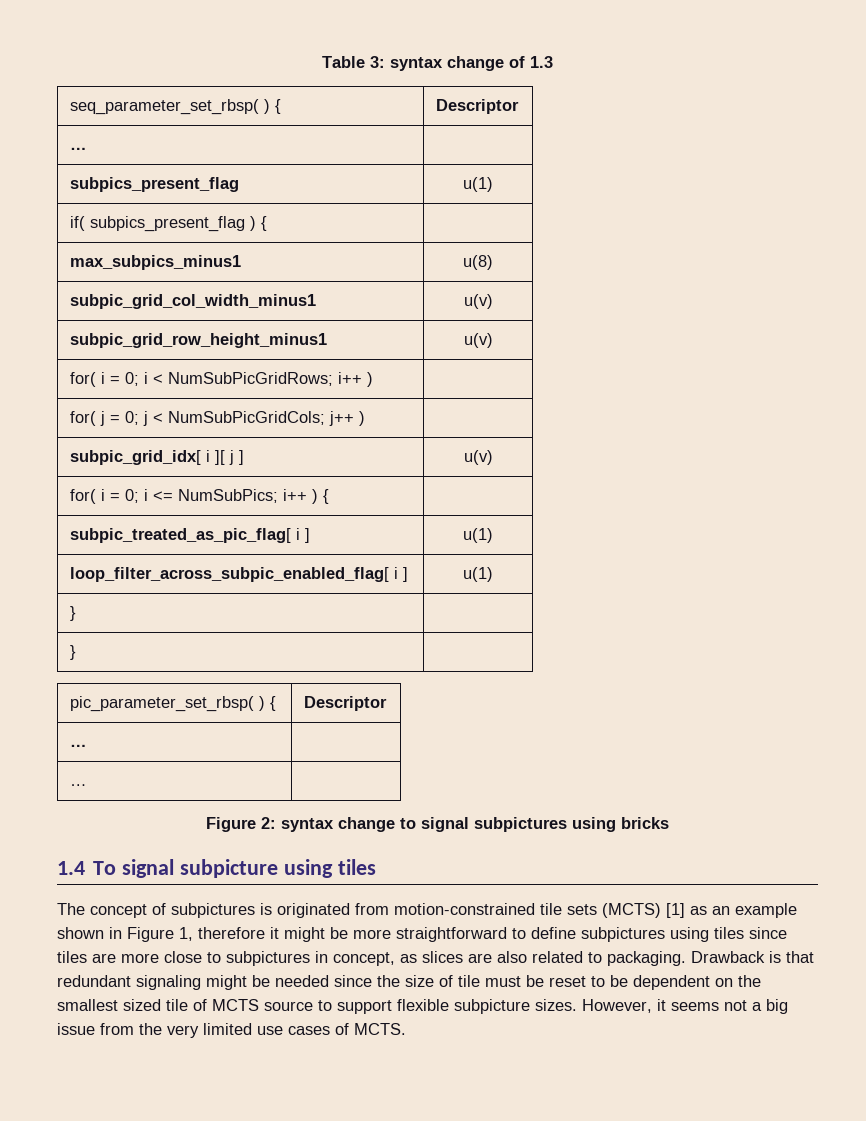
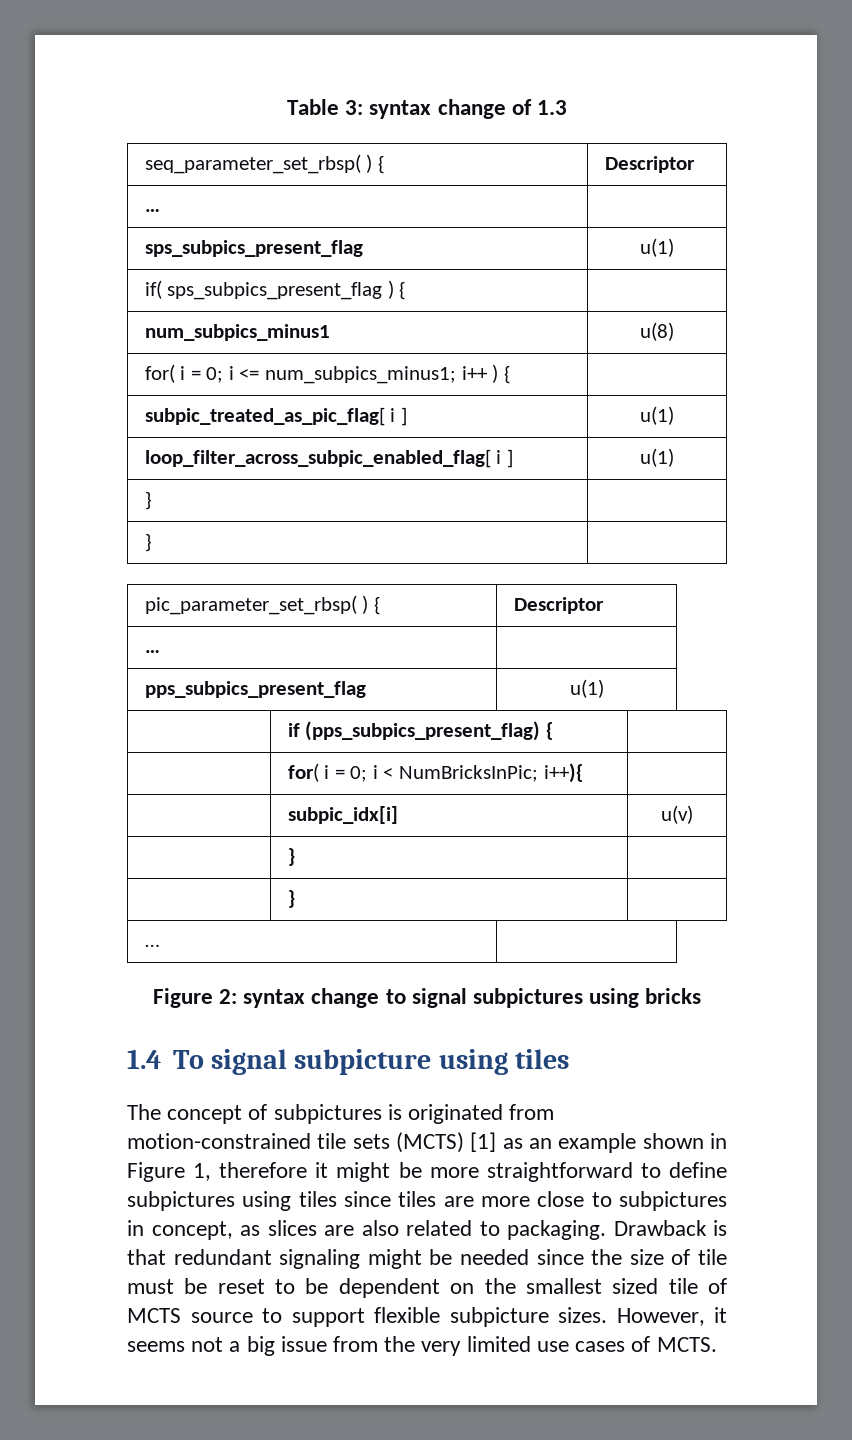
- subpics_present_flag | u(1)
+ sps_subpics_present_flag | u(1)
- if( subpics_present_flag ) { |
- max_subpics_minus1 | u(8)
+ if( sps_subpics_present_flag ) { |
+ num_subpics_minus1 | u(8)
- subpic_grid_col_width_minus1 | u(v)
- subpic_grid_row_height_minus1 | u(v)
- for( i = 0; i < NumSubPicGridRows; i++ ) |
- for( j = 0; j < NumSubPicGridCols; j++ ) |
- subpic_grid_idx[ i ][ j ] | u(v)
- for( i = 0; i <= NumSubPics; i++ ) { |
+ for( i = 0; i <= num_subpics_minus1; i++ ) { |
+ pps_subpics_present_flag | u(1)
+ | if (pps_subpics_present_flag) { |
+ | for( i = 0; i < NumBricksInPic; i++){ |
+ | subpic_idx[i] | u(v)
+ | } |
+ | } |

